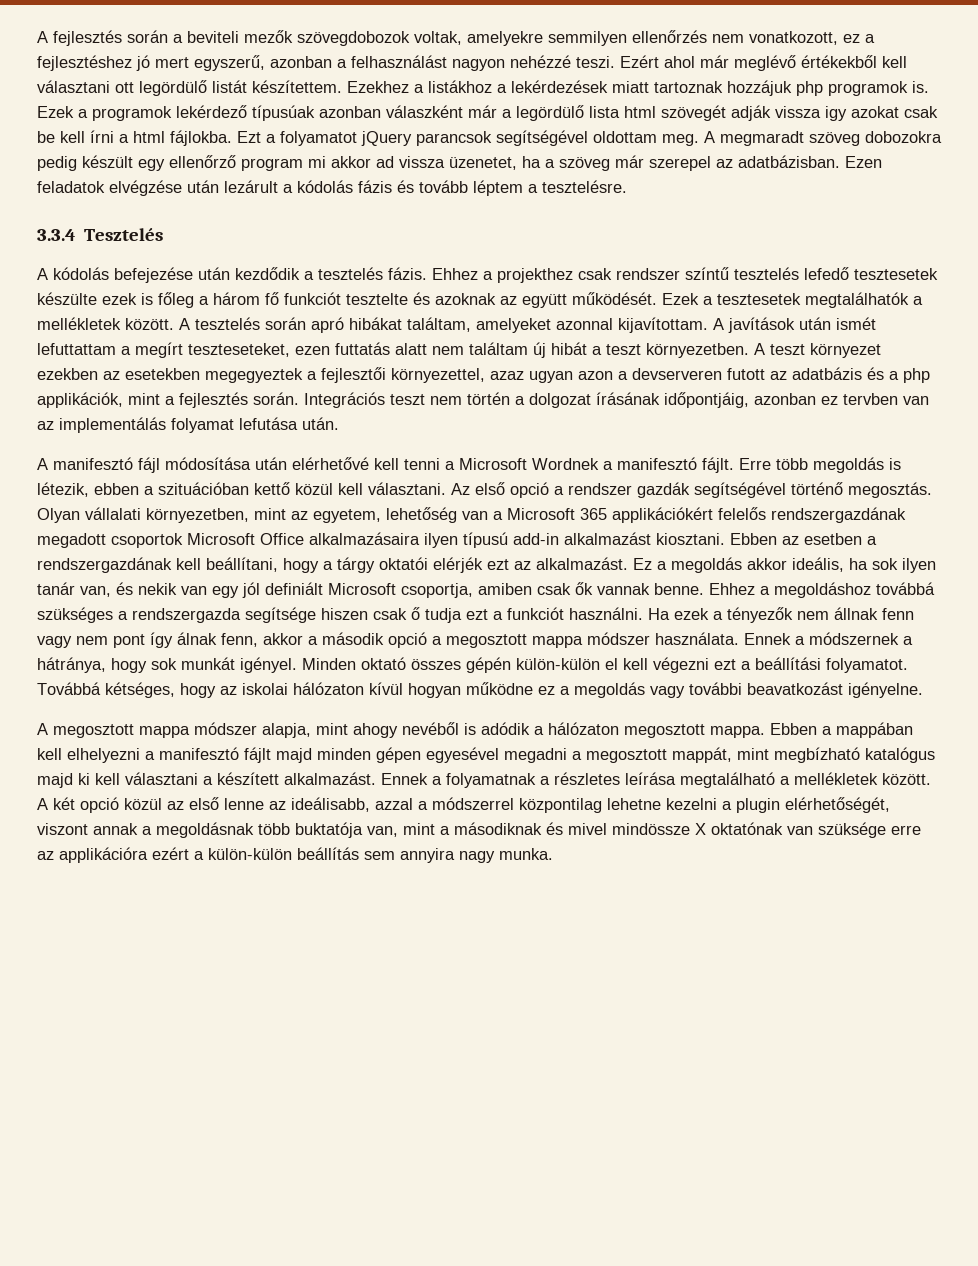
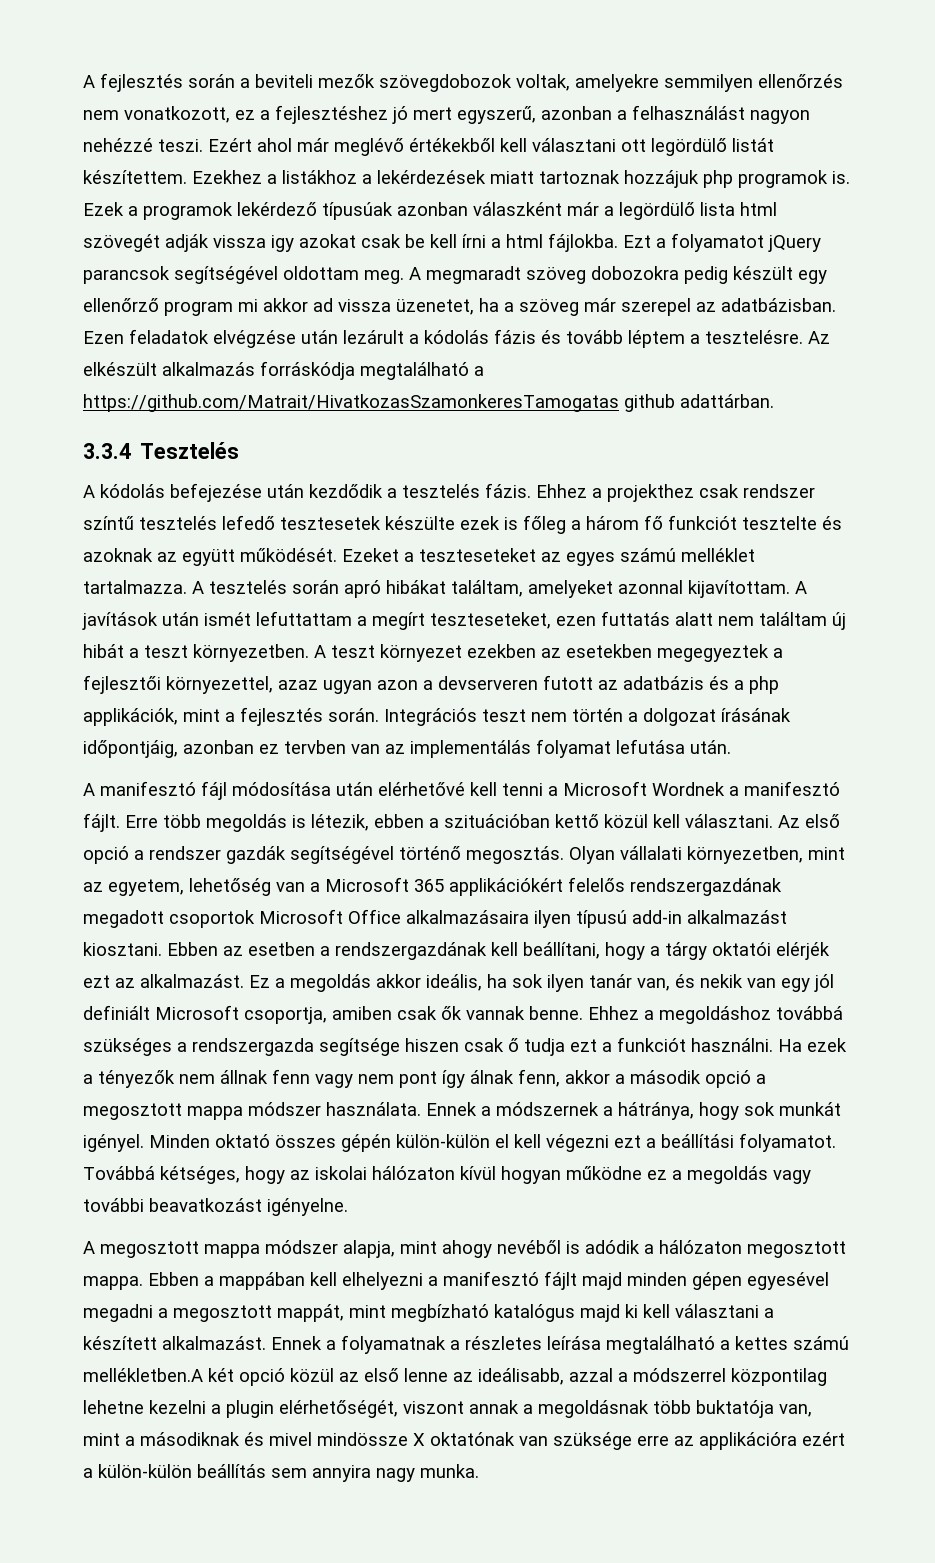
+ Az elkészült alkalmazás forráskódja megtalálható a https://github.com/Matrait/HivatkozasSzamonkeresTamogatas github adattárban.
- Ezek a tesztesetek megtalálhatók a mellékletek között.
+ Ezeket a teszteseteket az egyes számú melléklet tartalmazza.
- Ennek a folyamatnak a részletes leírása megtalálható a mellékletek között. A két opció közül az első lenne az ideálisabb, azzal a módszerrel központilag lehetne kezelni a plugin elérhetőségét, viszont annak a megoldásnak több buktatója van, mint a másodiknak és mivel mindössze X oktatónak van szüksége erre az applikációra ezért a külön-külön beállítás sem annyira nagy munka.
+ Ennek a folyamatnak a részletes leírása megtalálható a kettes számú mellékletben.A két opció közül az első lenne az ideálisabb, azzal a módszerrel központilag lehetne kezelni a plugin elérhetőségét, viszont annak a megoldásnak több buktatója van, mint a másodiknak és mivel mindössze X oktatónak van szüksége erre az applikációra ezért a külön-külön beállítás sem annyira nagy munka.

